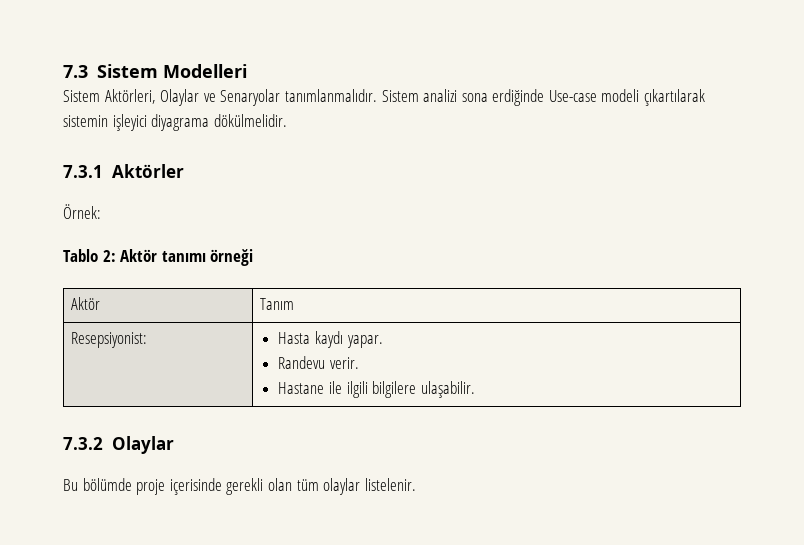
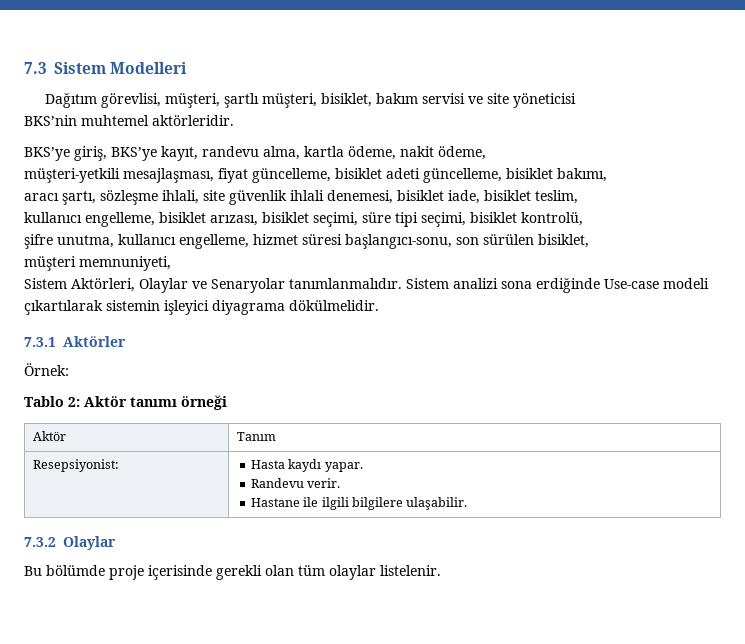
+ Dağıtım görevlisi, müşteri, şartlı müşteri, bisiklet, bakım servisi ve site yöneticisi
+ BKS’nin muhtemel aktörleridir.
+ BKS’ye giriş, BKS’ye kayıt, randevu alma, kartla ödeme, nakit ödeme,
+ müşteri-yetkili mesajlaşması, fiyat güncelleme, bisiklet adeti güncelleme, bisiklet bakımı,
+ aracı şartı, sözleşme ihlali, site güvenlik ihlali denemesi, bisiklet iade, bisiklet teslim,
+ kullanıcı engelleme, bisiklet arızası, bisiklet seçimi, süre tipi seçimi, bisiklet kontrolü,
+ şifre unutma, kullanıcı engelleme, hizmet süresi başlangıcı-sonu, son sürülen bisiklet,
+ müşteri memnuniyeti,

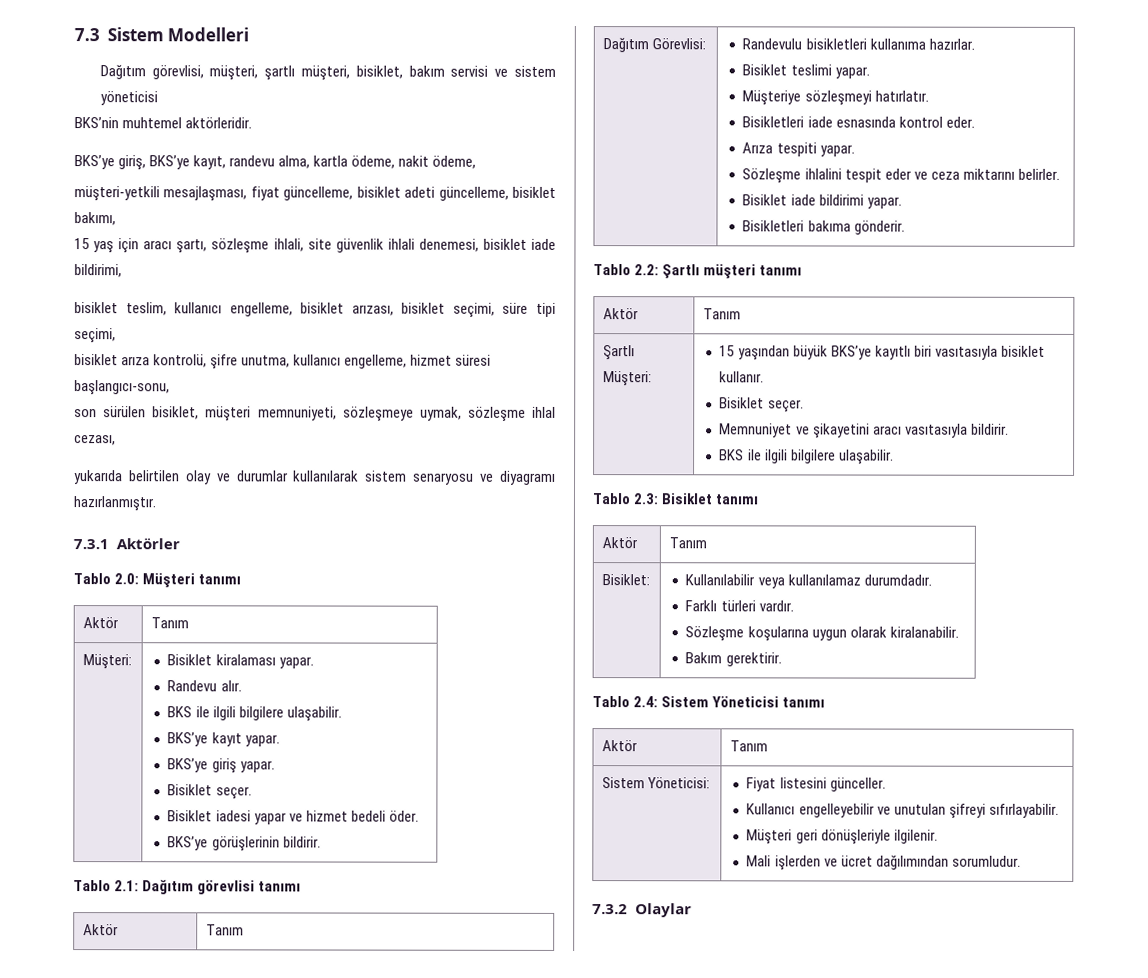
- Dağıtım görevlisi, müşteri, şartlı müşteri, bisiklet, bakım servisi ve site yöneticisi
+ Dağıtım görevlisi, müşteri, şartlı müşteri, bisiklet, bakım servisi ve sistem yöneticisi
- aracı şartı, sözleşme ihlali, site güvenlik ihlali denemesi, bisiklet iade, bisiklet teslim,
- kullanıcı engelleme, bisiklet arızası, bisiklet seçimi, süre tipi seçimi, bisiklet kontrolü,
- şifre unutma, kullanıcı engelleme, hizmet süresi başlangıcı-sonu, son sürülen bisiklet,
- müşteri memnuniyeti,
- Sistem Aktörleri, Olaylar ve Senaryolar tanımlanmalıdır. Sistem analizi sona erdiğinde Use-case modeli çıkartılarak sistemin işleyici diyagrama dökülmelidir.
+ 15 yaş için aracı şartı, sözleşme ihlali, site güvenlik ihlali denemesi, bisiklet iade bildirimi,
+ bisiklet teslim, kullanıcı engelleme, bisiklet arızası, bisiklet seçimi, süre tipi seçimi,
+ bisiklet arıza kontrolü, şifre unutma, kullanıcı engelleme, hizmet süresi başlangıcı-sonu,
+ son sürülen bisiklet, müşteri memnuniyeti, sözleşmeye uymak, sözleşme ihlal cezası,
+ yukarıda belirtilen olay ve durumlar kullanılarak sistem senaryosu ve diyagramı hazırlanmıştır.
- Örnek:
- Tablo 2: Aktör tanımı örneği
+ Tablo 2.0: Müşteri tanımı
  Aktör | Tanım
- Resepsiyonist: | Hasta kaydı yapar.
- Randevu verir.
- Hastane ile ilgili bilgilere ulaşabilir.
+ Müşteri: | Bisiklet kiralaması yapar.
+ Randevu alır.
+ BKS ile ilgili bilgilere ulaşabilir.
+ BKS’ye kayıt yapar.
+ BKS’ye giriş yapar.
+ Bisiklet seçer.
+ Bisiklet iadesi yapar ve hizmet bedeli öder.
+ BKS’ye görüşlerinin bildirir.
+ Tablo 2.1: Dağıtım görevlisi tanımı
+ Aktör | Tanım
+ Dağıtım Görevlisi: | Randevulu bisikletleri kullanıma hazırlar.
+ Bisiklet teslimi yapar.
+ Müşteriye sözleşmeyi hatırlatır.
+ Bisikletleri iade esnasında kontrol eder.
+ Arıza tespiti yapar.
+ Sözleşme ihlalini tespit eder ve ceza miktarını belirler.
+ Bisiklet iade bildirimi yapar.
+ Bisikletleri bakıma gönderir.
+ Tablo 2.2: Şartlı müşteri tanımı
+ Aktör | Tanım
+ Şartlı Müşteri: | 15 yaşından büyük BKS’ye kayıtlı biri vasıtasıyla bisiklet kullanır.
+ Bisiklet seçer.
+ Memnuniyet ve şikayetini aracı vasıtasıyla bildirir.
+ BKS ile ilgili bilgilere ulaşabilir.
+ Tablo 2.3: Bisiklet tanımı
+ Aktör | Tanım
+ Bisiklet: | Kullanılabilir veya kullanılamaz durumdadır.
+ Farklı türleri vardır.
+ Sözleşme koşularına uygun olarak kiralanabilir.
+ Bakım gerektirir.
+ Tablo 2.4: Sistem Yöneticisi tanımı
+ Aktör | Tanım
+ Sistem Yöneticisi: | Fiyat listesini günceller.
+ Kullanıcı engelleyebilir ve unutulan şifreyi sıfırlayabilir.
+ Müşteri geri dönüşleriyle ilgilenir.
+ Mali işlerden ve ücret dağılımından sorumludur.
  7.3.2 Olaylar
- Bu bölümde proje içerisinde gerekli olan tüm olaylar listelenir.

